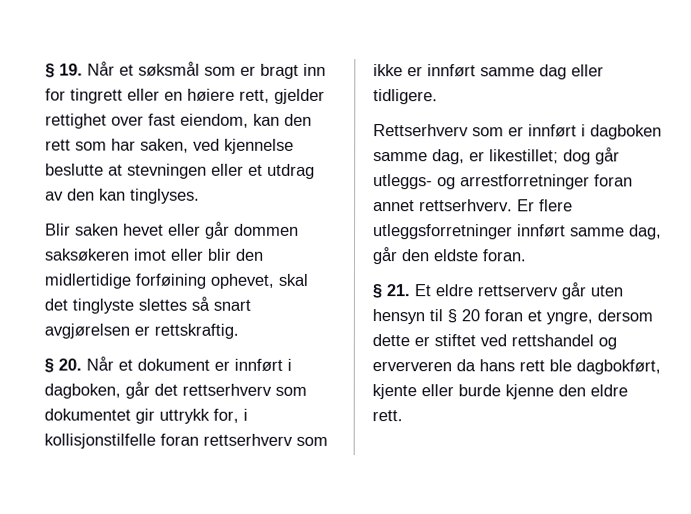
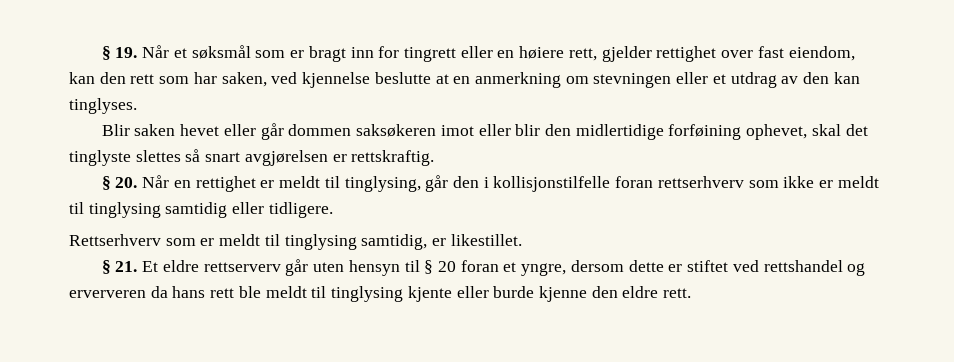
- § 19. Når et søksmål som er bragt inn for tingrett eller en høiere rett, gjelder rettighet over fast eiendom, kan den rett som har saken, ved kjennelse beslutte at stevningen eller et utdrag av den kan tinglyses.
+ § 19. Når et søksmål som er bragt inn for tingrett eller en høiere rett, gjelder rettighet over fast eiendom, kan den rett som har saken, ved kjennelse beslutte at en anmerkning om stevningen eller et utdrag av den kan tinglyses.
- § 20. Når et dokument er innført i dagboken, går det rettserhverv som dokumentet gir uttrykk for, i kollisjonstilfelle foran rettserhverv som ikke er innført samme dag eller tidligere.
+ § 20. Når en rettighet er meldt til tinglysing, går den i kollisjonstilfelle foran rettserhverv som ikke er meldt til tinglysing samtidig eller tidligere.
- Rettserhverv som er innført i dagboken samme dag, er likestillet; dog går utleggs- og arrestforretninger foran annet rettserhverv. Er flere utleggsforretninger innført samme dag, går den eldste foran.
+ Rettserhverv som er meldt til tinglysing samtidig, er likestillet.
- § 21. Et eldre rettserverv går uten hensyn til § 20 foran et yngre, dersom dette er stiftet ved rettshandel og erververen da hans rett ble dagbokført, kjente eller burde kjenne den eldre rett.
+ § 21. Et eldre rettserverv går uten hensyn til § 20 foran et yngre, dersom dette er stiftet ved rettshandel og erververen da hans rett ble meldt til tinglysing kjente eller burde kjenne den eldre rett.

